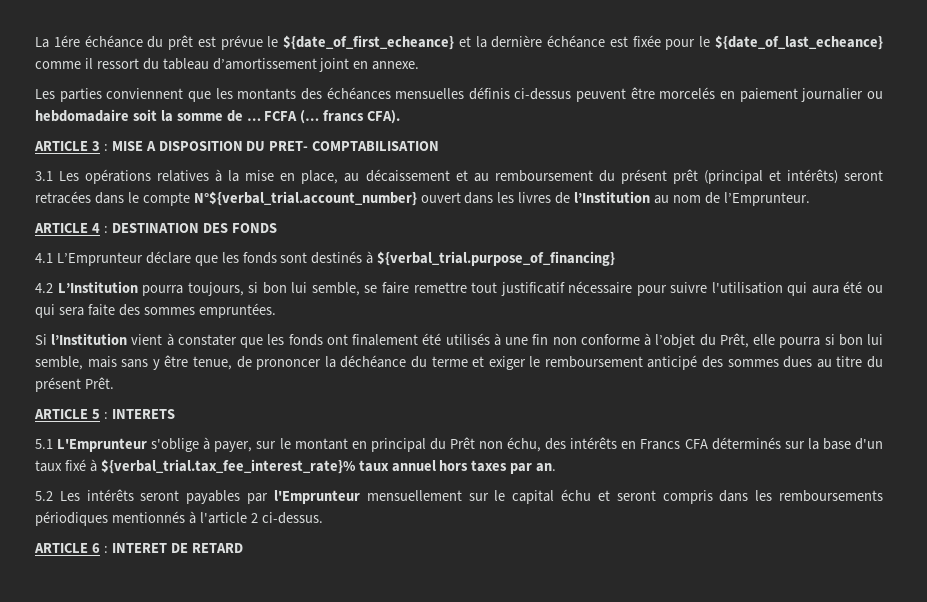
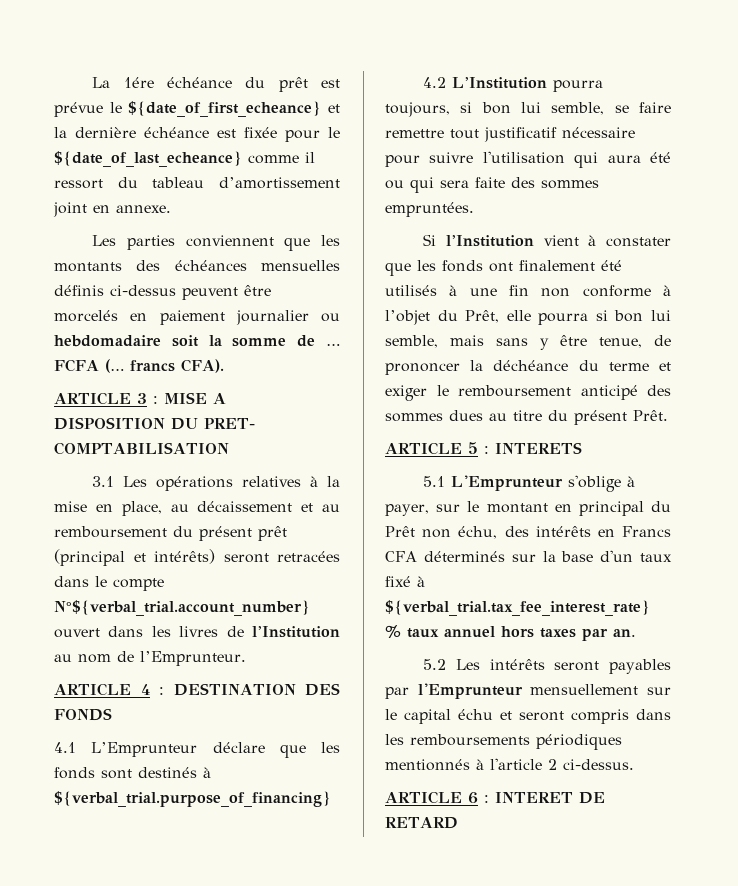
- 5.1 L'Emprunteur s'oblige à payer, sur le montant en principal du Prêt non échu, des intérêts en Francs CFA déterminés sur la base d'un taux fixé à ${verbal_trial.tax_fee_interest_rate}% taux annuel hors taxes par an.
+ 5.1 L'Emprunteur s'oblige à payer, sur le montant en principal du Prêt non échu, des intérêts en Francs CFA déterminés sur la base d'un taux fixé à ${verbal_trial.tax_fee_interest_rate} % taux annuel hors taxes par an.

